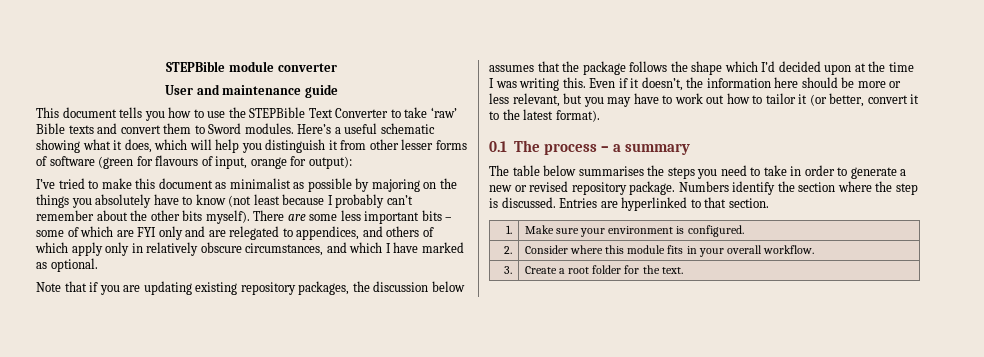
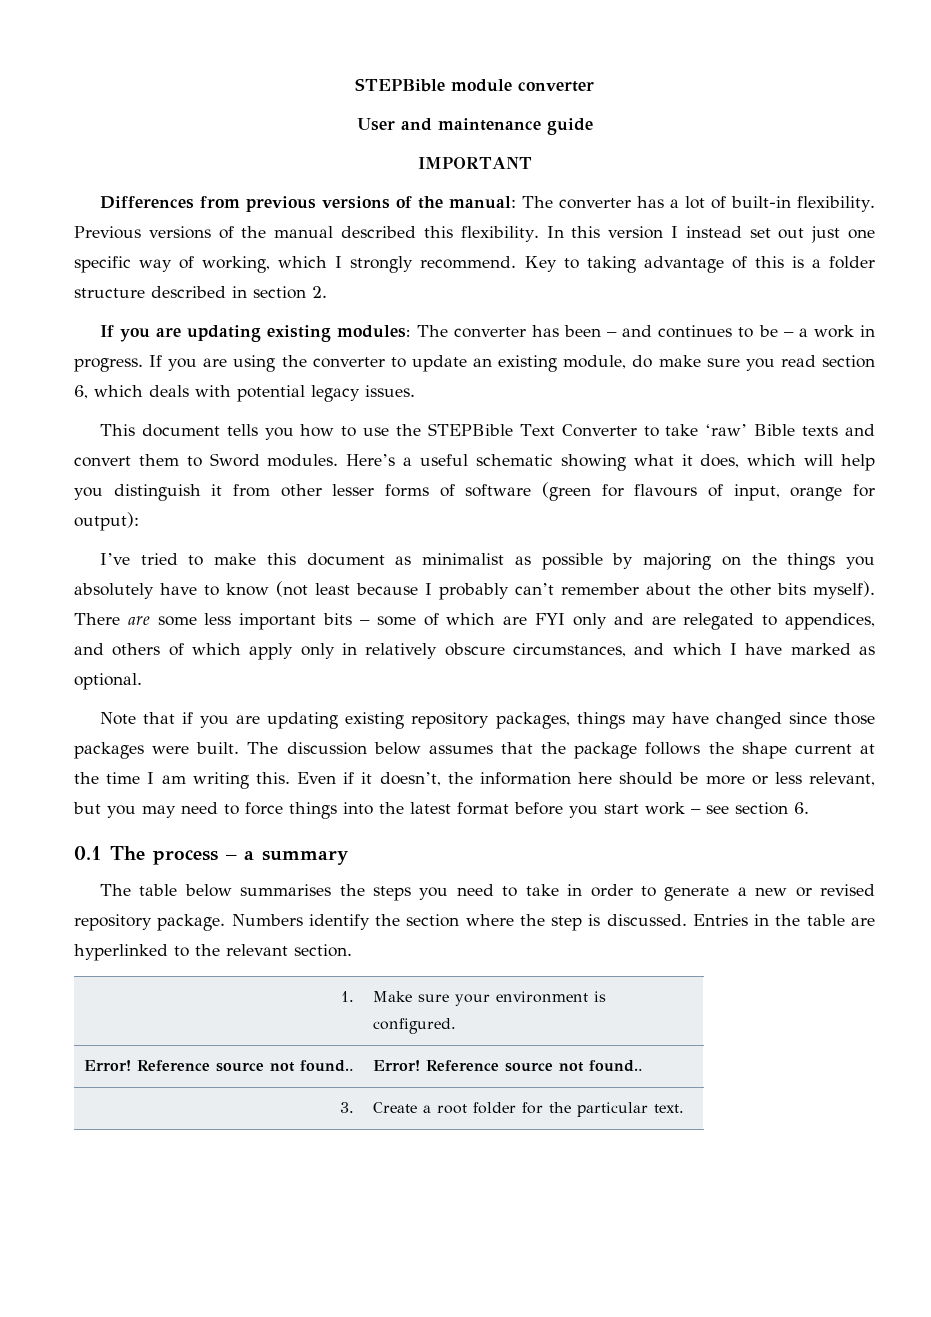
+ IMPORTANT
+ Differences from previous versions of the manual: The converter has a lot of built-in flexibility. Previous versions of the manual described this flexibility. In this version I instead set out just one specific way of working, which I strongly recommend. Key to taking advantage of this is a folder structure described in section 2.
+ If you are updating existing modules: The converter has been – and continues to be – a work in progress. If you are using the converter to update an existing module, do make sure you read section 6, which deals with potential legacy issues.
- Note that if you are updating existing repository packages, the discussion below assumes that the package follows the shape which I’d decided upon at the time I was writing this.
+ Note that if you are updating existing repository packages, things may have changed since those packages were built. The discussion below assumes that the package follows the shape current at the time I am writing this.
- Even if it doesn’t, the information here should be more or less relevant, but you may have to work out how to tailor it (or better, convert it to the latest format).
+ Even if it doesn’t, the information here should be more or less relevant, but you may need to force things into the latest format before you start work – see section 6.
- Entries are hyperlinked to that section.
+ Entries in the table are hyperlinked to the relevant section.
- 2. | Consider where this module fits in your overall workflow.
+ Error! Reference source not found.. | Error! Reference source not found..
- 3. | Create a root folder for the text.
+ 3. | Create a root folder for the particular text.

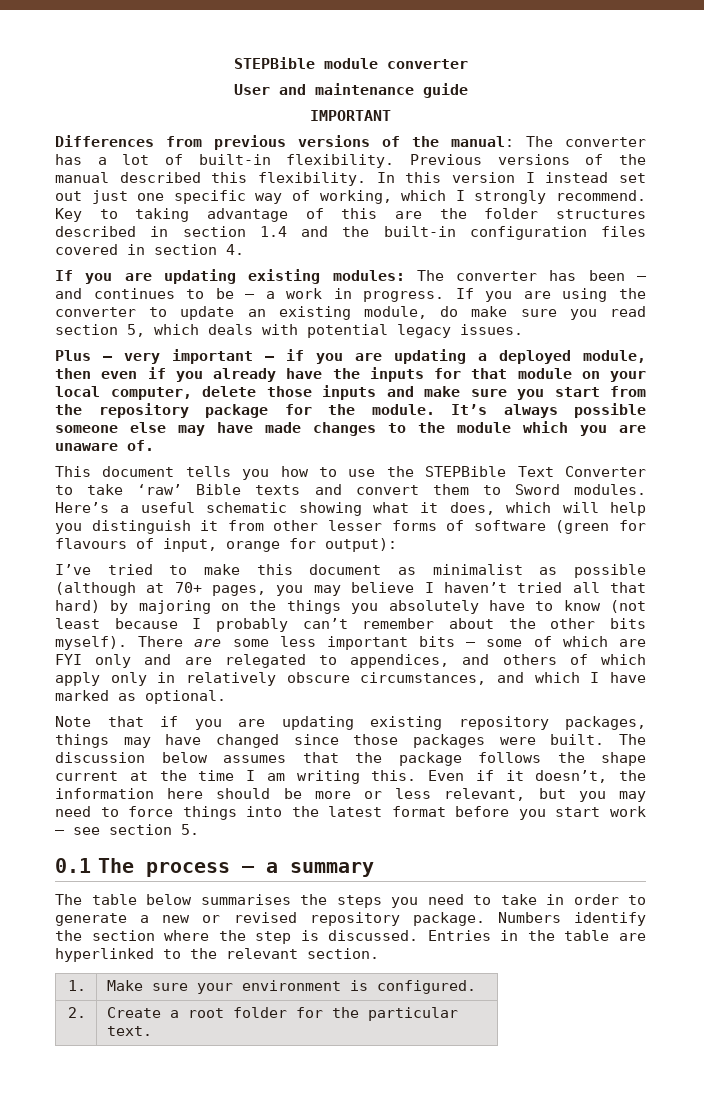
- Key to taking advantage of this is a folder structure described in section 2.
+ Key to taking advantage of this are the folder structures described in section 1.4 and the built-in configuration files covered in section 4.
- If you are using the converter to update an existing module, do make sure you read section 6, which deals with potential legacy issues.
+ If you are using the converter to update an existing module, do make sure you read section 5, which deals with potential legacy issues.
+ Plus – very important – if you are updating a deployed module, then even if you already have the inputs for that module on your local computer, delete those inputs and make sure you start from the repository package for the module. It’s always possible someone else may have made changes to the module which you are unaware of.
- I’ve tried to make this document as minimalist as possible by majoring on the things you absolutely have to know (not least because I probably can’t remember about the other bits myself).
+ I’ve tried to make this document as minimalist as possible (although at 70+ pages, you may believe I haven’t tried all that hard) by majoring on the things you absolutely have to know (not least because I probably can’t remember about the other bits myself).
- Even if it doesn’t, the information here should be more or less relevant, but you may need to force things into the latest format before you start work – see section 6.
+ Even if it doesn’t, the information here should be more or less relevant, but you may need to force things into the latest format before you start work – see section 5.
- Error! Reference source not found.. | Error! Reference source not found..
- 3. | Create a root folder for the particular text.
+ 2. | Create a root folder for the particular text.

